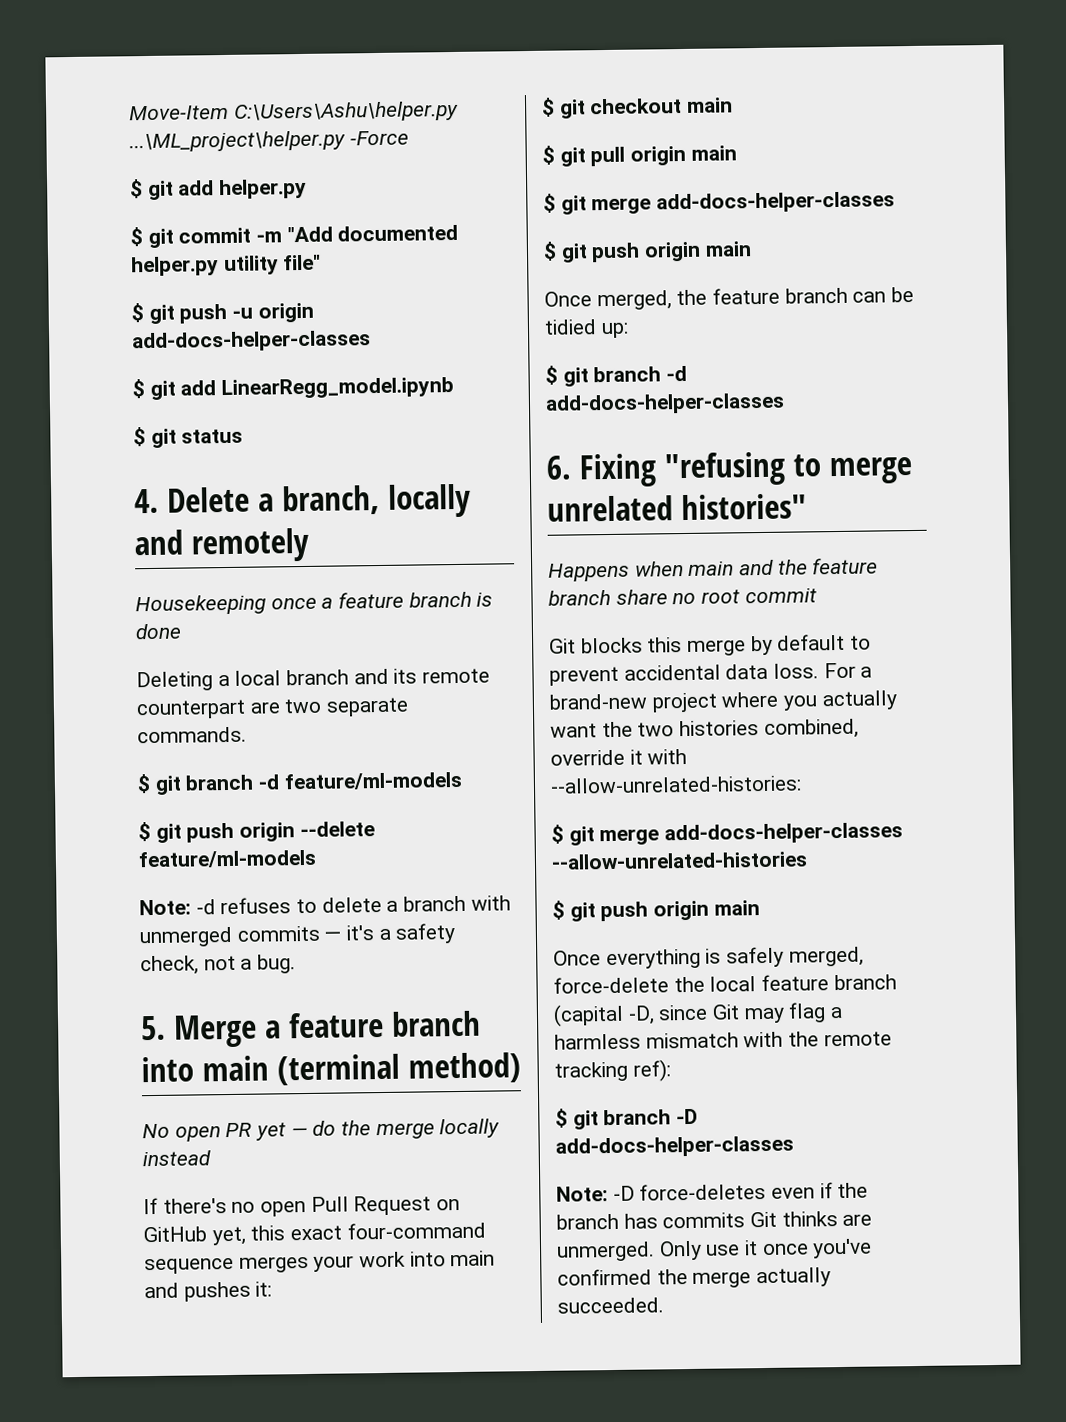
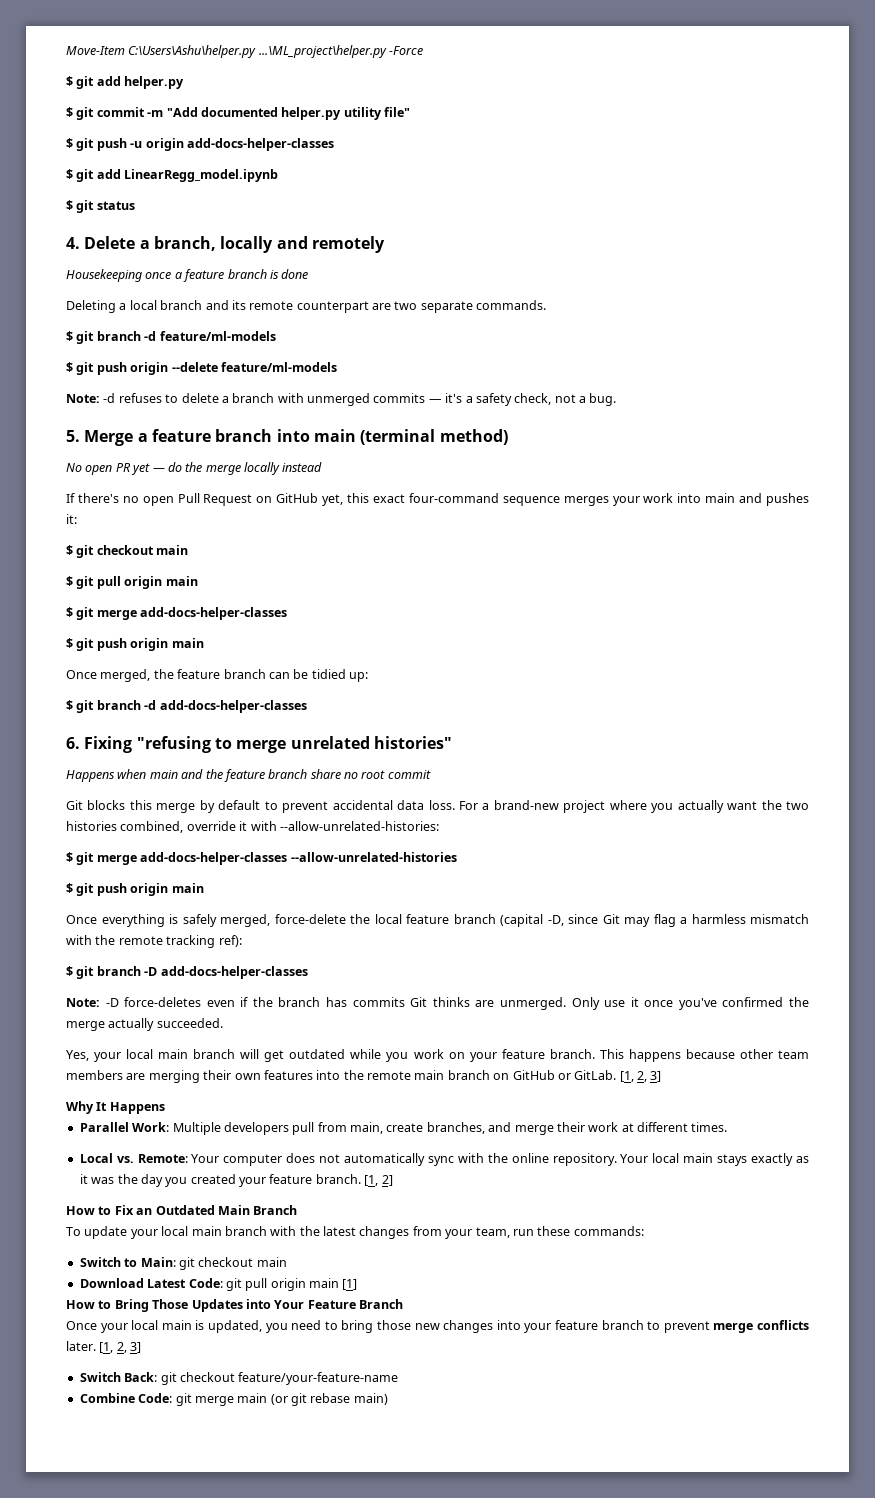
+ Yes, your local main branch will get outdated while you work on your feature branch. This happens because other team members are merging their own features into the remote main branch on GitHub or GitLab. [1, 2, 3]
+ Why It Happens
+ Parallel Work: Multiple developers pull from main, create branches, and merge their work at different times.
+ Local vs. Remote: Your computer does not automatically sync with the online repository. Your local main stays exactly as it was the day you created your feature branch. [1, 2]
+ How to Fix an Outdated Main Branch
+ To update your local main branch with the latest changes from your team, run these commands:
+ Switch to Main: git checkout main
+ Download Latest Code: git pull origin main [1]
+ How to Bring Those Updates into Your Feature Branch
+ Once your local main is updated, you need to bring those new changes into your feature branch to prevent merge conflicts later. [1, 2, 3]
+ Switch Back: git checkout feature/your-feature-name
+ Combine Code: git merge main (or git rebase main)

